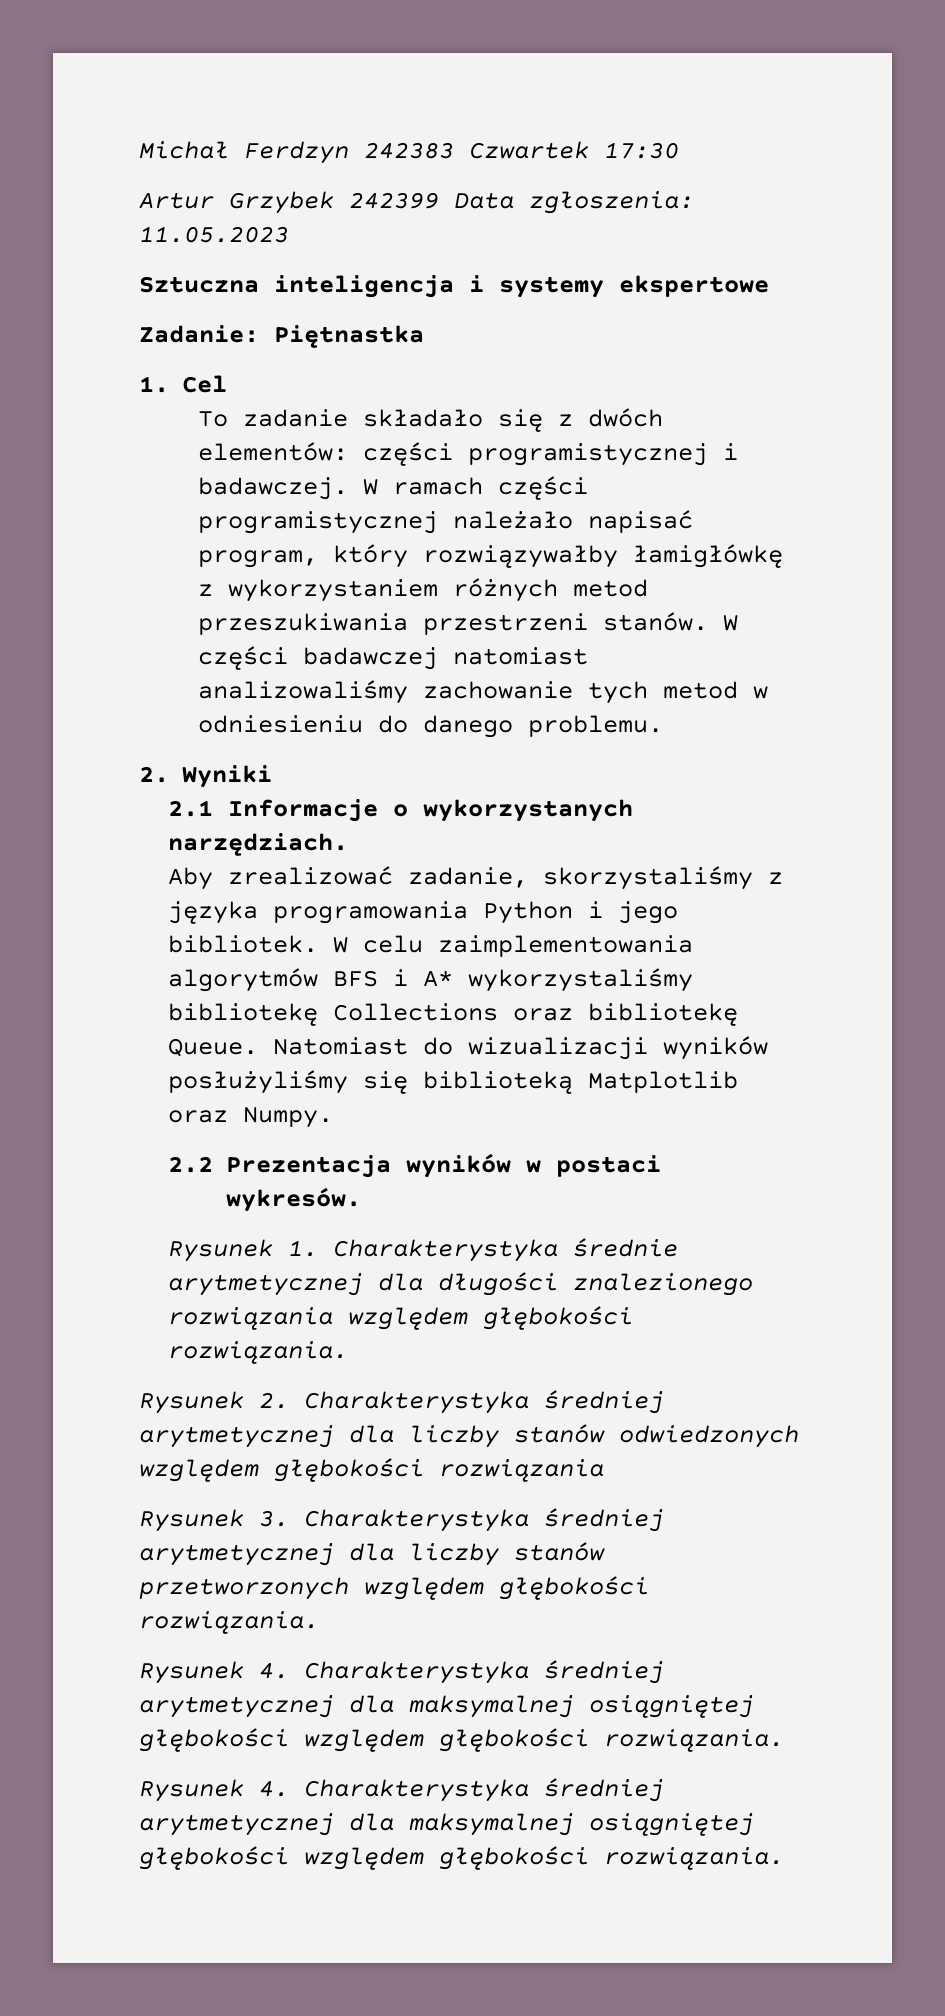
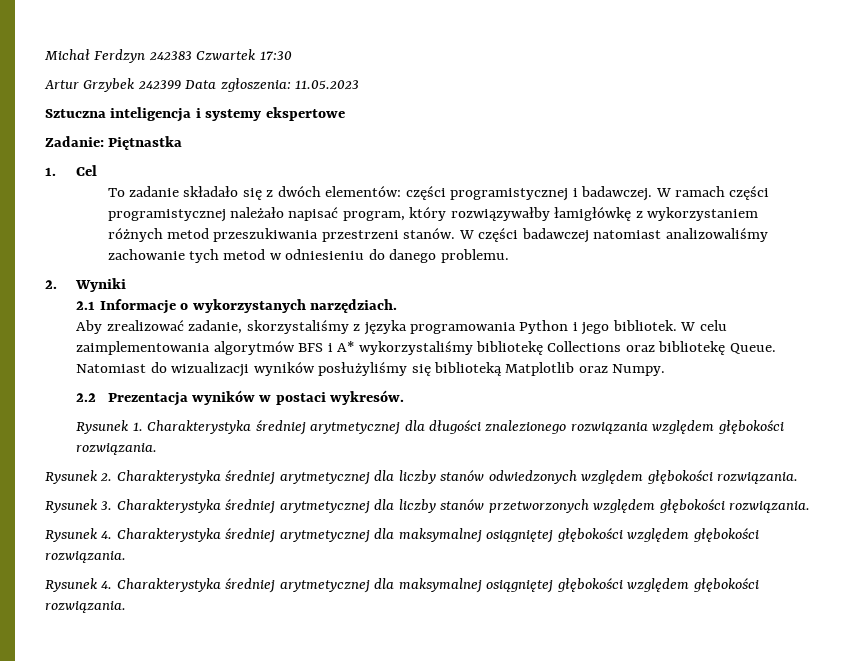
- Rysunek 1. Charakterystyka średnie arytmetycznej dla długości znalezionego rozwiązania względem głębokości rozwiązania.
+ Rysunek 1. Charakterystyka średniej arytmetycznej dla długości znalezionego rozwiązania względem głębokości rozwiązania.
- Rysunek 2. Charakterystyka średniej arytmetycznej dla liczby stanów odwiedzonych względem głębokości rozwiązania
+ Rysunek 2. Charakterystyka średniej arytmetycznej dla liczby stanów odwiedzonych względem głębokości rozwiązania.

